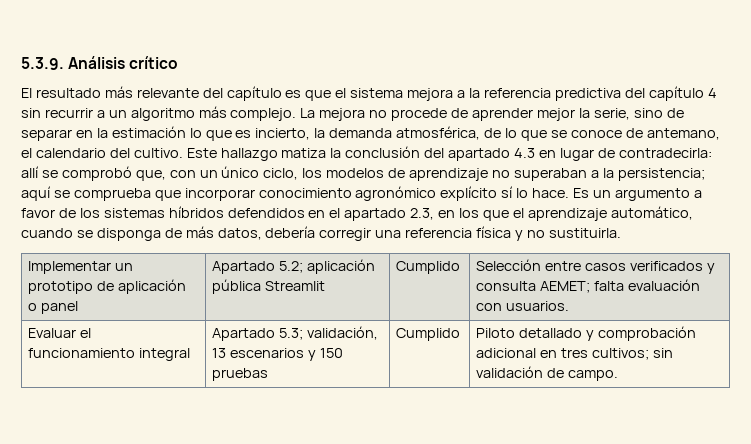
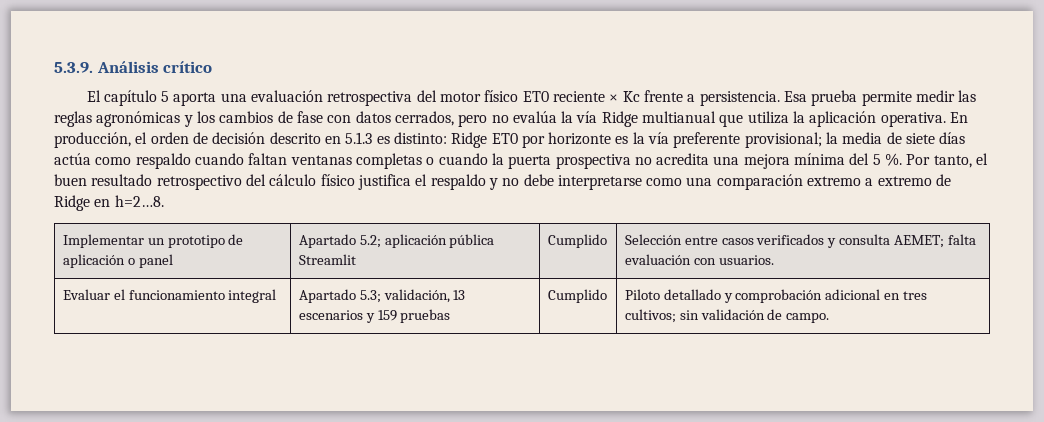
- El resultado más relevante del capítulo es que el sistema mejora a la referencia predictiva del capítulo 4 sin recurrir a un algoritmo más complejo. La mejora no procede de aprender mejor la serie, sino de separar en la estimación lo que es incierto, la demanda atmosférica, de lo que se conoce de antemano, el calendario del cultivo. Este hallazgo matiza la conclusión del apartado 4.3 en lugar de contradecirla: allí se comprobó que, con un único ciclo, los modelos de aprendizaje no superaban a la persistencia; aquí se comprueba que incorporar conocimiento agronómico explícito sí lo hace. Es un argumento a favor de los sistemas híbridos defendidos en el apartado 2.3, en los que el aprendizaje automático, cuando se disponga de más datos, debería corregir una referencia física y no sustituirla.
+ El capítulo 5 aporta una evaluación retrospectiva del motor físico ET0 reciente × Kc frente a persistencia. Esa prueba permite medir las reglas agronómicas y los cambios de fase con datos cerrados, pero no evalúa la vía Ridge multianual que utiliza la aplicación operativa. En producción, el orden de decisión descrito en 5.1.3 es distinto: Ridge ET0 por horizonte es la vía preferente provisional; la media de siete días actúa como respaldo cuando faltan ventanas completas o cuando la puerta prospectiva no acredita una mejora mínima del 5 %. Por tanto, el buen resultado retrospectivo del cálculo físico justifica el respaldo y no debe interpretarse como una comparación extremo a extremo de Ridge en h=2…8.
- Evaluar el funcionamiento integral | Apartado 5.3; validación, 13 escenarios y 150 pruebas | Cumplido | Piloto detallado y comprobación adicional en tres cultivos; sin validación de campo.
+ Evaluar el funcionamiento integral | Apartado 5.3; validación, 13 escenarios y 159 pruebas | Cumplido | Piloto detallado y comprobación adicional en tres cultivos; sin validación de campo.

